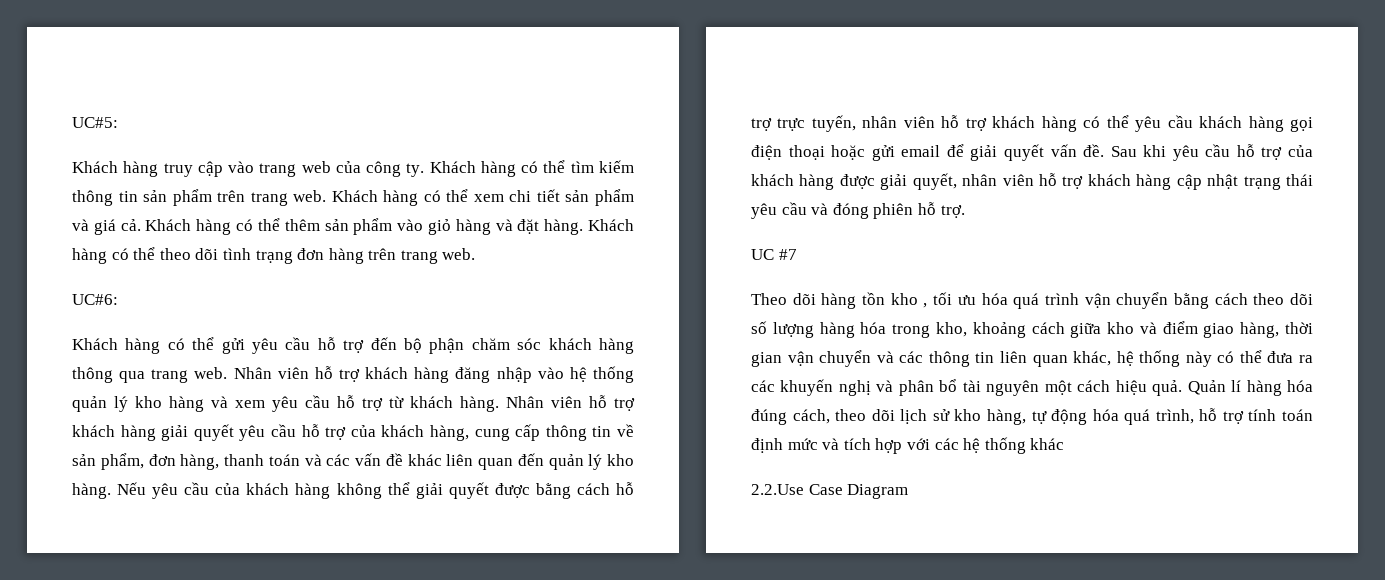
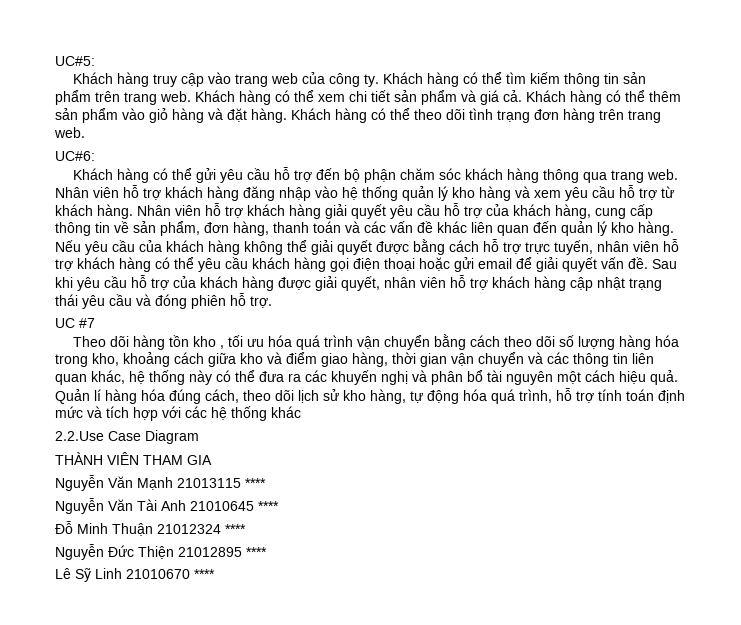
+ THÀNH VIÊN THAM GIA
+ Nguyễn Văn Mạnh 21013115 ****
+ Nguyễn Văn Tài Anh 21010645 ****
+ Đỗ Minh Thuận 21012324 ****
+ Nguyễn Đức Thiện 21012895 ****
+ Lê Sỹ Linh 21010670 ****

